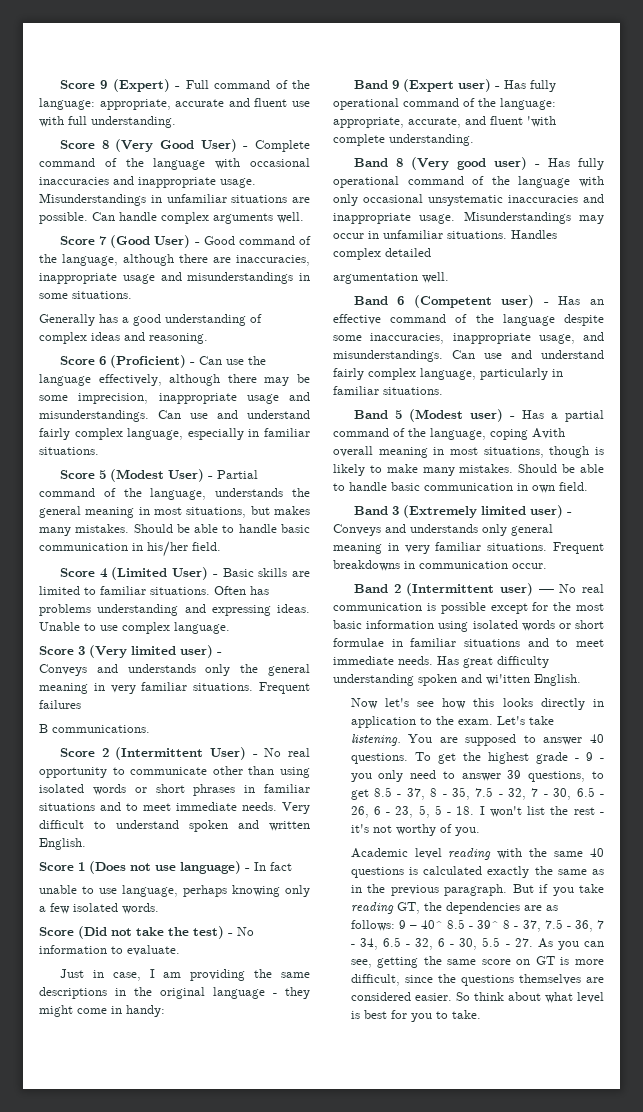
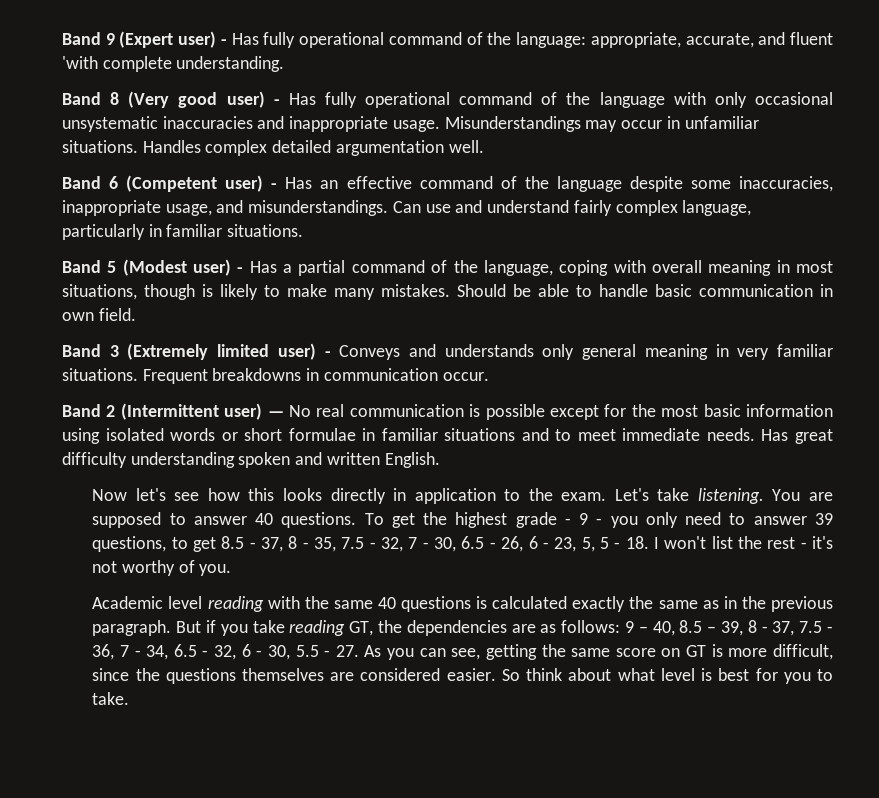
- Score 9 (Expert) - Full command of the language: appropriate, accurate and fluent use with full understanding.
- Score 8 (Very Good User) - Complete command of the language with occasional inaccuracies and inappropriate usage. Misunderstandings in unfamiliar situations are possible. Can handle complex arguments well.
- Score 7 (Good User) - Good command of the language, although there are inaccuracies, inappropriate usage and misunderstandings in some situations.
- Generally has a good understanding of complex ideas and reasoning.
- Score 6 (Proficient) - Can use the language effectively, although there may be some imprecision, inappropriate usage and misunderstandings. Can use and understand fairly complex language, especially in familiar situations.
- Score 5 (Modest User) - Partial command of the language, understands the general meaning in most situations, but makes many mistakes. Should be able to handle basic communication in his/her field.
- Score 4 (Limited User) - Basic skills are limited to familiar situations. Often has problems understanding and expressing ideas. Unable to use complex language.
- Score 3 (Very limited user) -
- Conveys and understands only the general meaning in very familiar situations. Frequent failures
- B communications.
- Score 2 (Intermittent User) - No real opportunity to communicate other than using isolated words or short phrases in familiar situations and to meet immediate needs. Very difficult to understand spoken and written English.
- Score 1 (Does not use language) - In fact
- unable to use language, perhaps knowing only a few isolated words.
- Score (Did not take the test) - No information to evaluate.
- Just in case, I am providing the same descriptions in the original language - they might come in handy:
- Handles complex detailed
- argumentation well.
+ Handles complex detailed argumentation well.
- Band 5 (Modest user) - Has a partial command of the language, coping Avith overall meaning in most situations, though is likely to make many mistakes.
+ Band 5 (Modest user) - Has a partial command of the language, coping with overall meaning in most situations, though is likely to make many mistakes.
- Has great difficulty understanding spoken and wi'itten English.
+ Has great difficulty understanding spoken and written English.
- But if you take reading GT, the dependencies are as follows: 9 – 40^ 8.5 - 39^ 8 - 37, 7.5 - 36, 7 - 34, 6.5 - 32, 6 - 30, 5.5 - 27. As you can see, getting the same score on GT is more difficult, since the questions themselves are considered easier.
+ But if you take reading GT, the dependencies are as follows: 9 – 40, 8.5 – 39, 8 - 37, 7.5 - 36, 7 - 34, 6.5 - 32, 6 - 30, 5.5 - 27. As you can see, getting the same score on GT is more difficult, since the questions themselves are considered easier.

